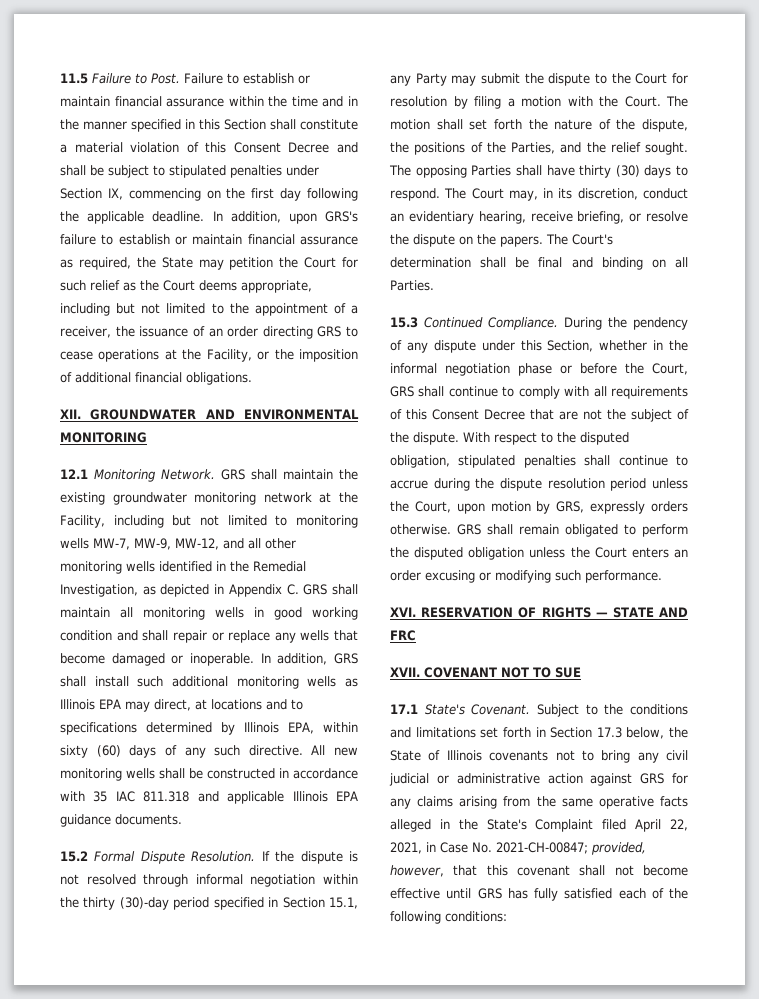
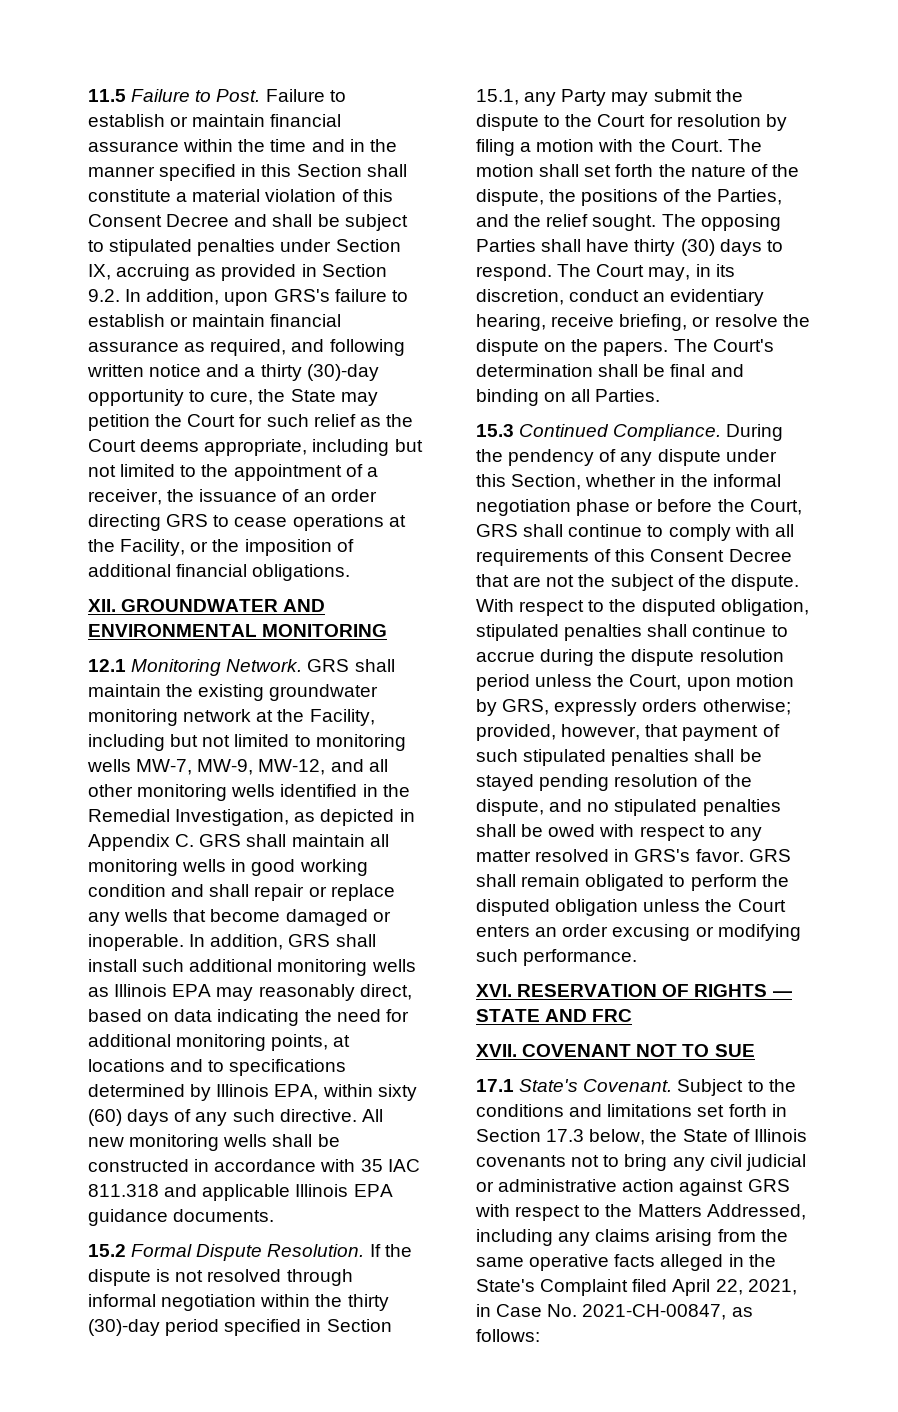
- Failure to establish or maintain financial assurance within the time and in the manner specified in this Section shall constitute a material violation of this Consent Decree and shall be subject to stipulated penalties under Section IX, commencing on the first day following the applicable deadline. In addition, upon GRS's failure to establish or maintain financial assurance as required, the State may petition the Court for such relief as the Court deems appropriate, including but not limited to the appointment of a receiver, the issuance of an order directing GRS to cease operations at the Facility, or the imposition of additional financial obligations.
+ Failure to establish or maintain financial assurance within the time and in the manner specified in this Section shall constitute a material violation of this Consent Decree and shall be subject to stipulated penalties under Section IX, accruing as provided in Section 9.2. In addition, upon GRS's failure to establish or maintain financial assurance as required, and following written notice and a thirty (30)-day opportunity to cure, the State may petition the Court for such relief as the Court deems appropriate, including but not limited to the appointment of a receiver, the issuance of an order directing GRS to cease operations at the Facility, or the imposition of additional financial obligations.
- In addition, GRS shall install such additional monitoring wells as Illinois EPA may direct, at locations and to specifications determined by Illinois EPA, within sixty (60) days of any such directive.
+ In addition, GRS shall install such additional monitoring wells as Illinois EPA may reasonably direct, based on data indicating the need for additional monitoring points, at locations and to specifications determined by Illinois EPA, within sixty (60) days of any such directive.
- With respect to the disputed obligation, stipulated penalties shall continue to accrue during the dispute resolution period unless the Court, upon motion by GRS, expressly orders otherwise.
+ With respect to the disputed obligation, stipulated penalties shall continue to accrue during the dispute resolution period unless the Court, upon motion by GRS, expressly orders otherwise; provided, however, that payment of such stipulated penalties shall be stayed pending resolution of the dispute, and no stipulated penalties shall be owed with respect to any matter resolved in GRS's favor.
- Subject to the conditions and limitations set forth in Section 17.3 below, the State of Illinois covenants not to bring any civil judicial or administrative action against GRS for any claims arising from the same operative facts alleged in the State's Complaint filed April 22, 2021, in Case No. 2021-CH-00847; provided, however, that this covenant shall not become effective until GRS has fully satisfied each of the following conditions:
+ Subject to the conditions and limitations set forth in Section 17.3 below, the State of Illinois covenants not to bring any civil judicial or administrative action against GRS with respect to the Matters Addressed, including any claims arising from the same operative facts alleged in the State's Complaint filed April 22, 2021, in Case No. 2021-CH-00847, as follows:

